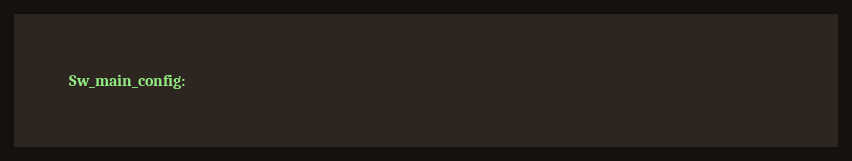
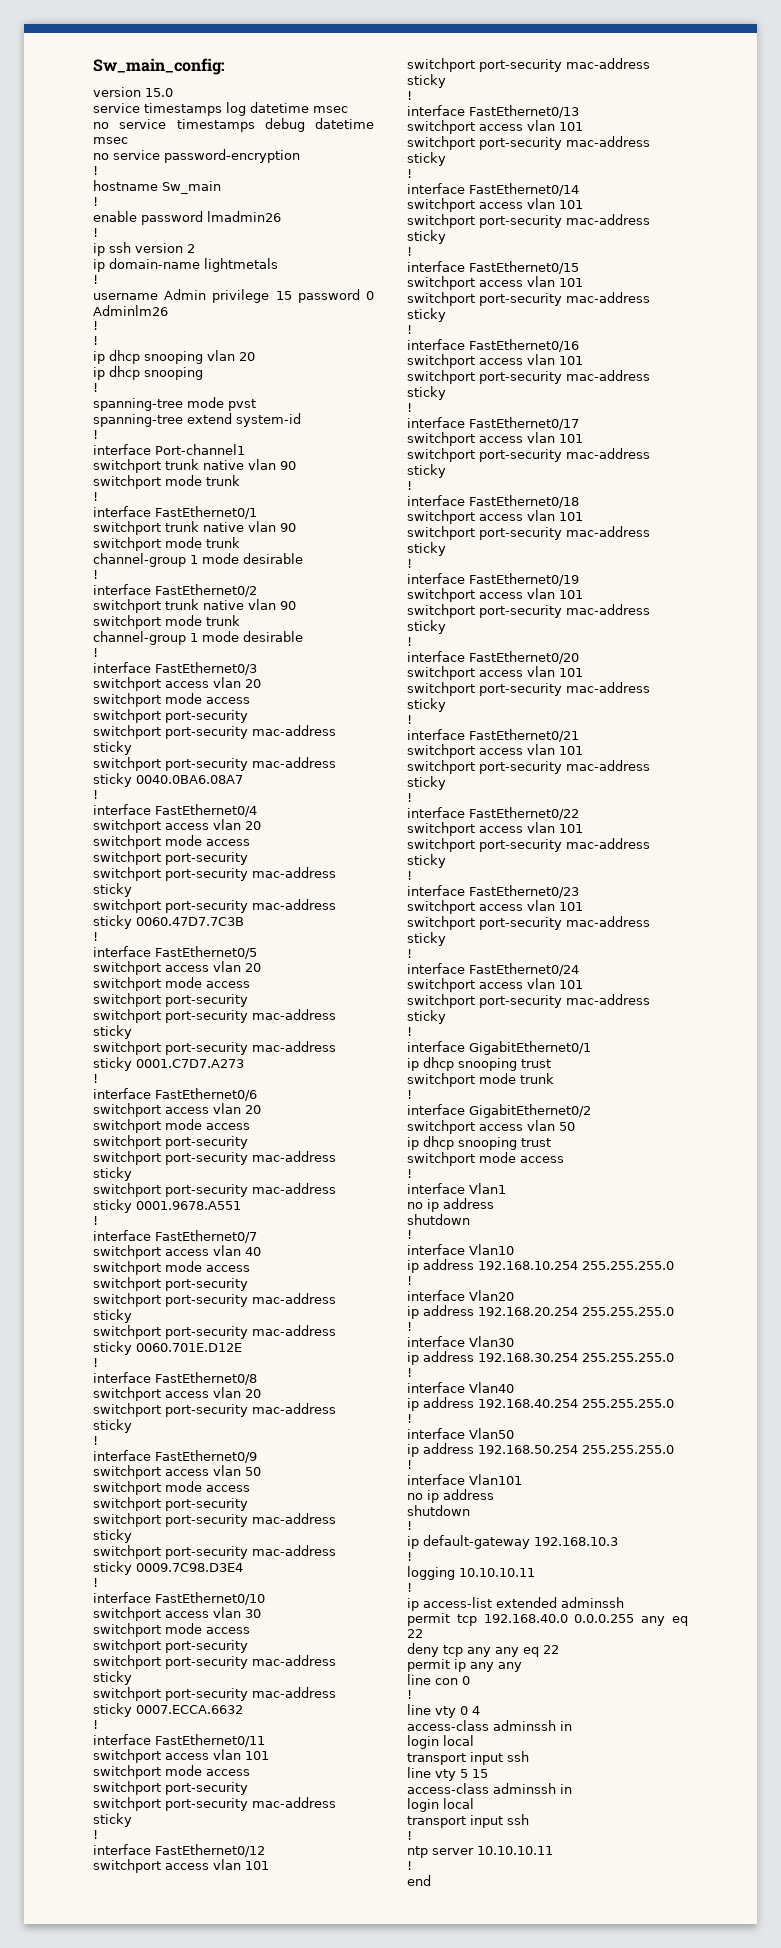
+ version 15.0
+ service timestamps log datetime msec
+ no service timestamps debug datetime msec
+ no service password-encryption
+ !
+ hostname Sw_main
+ !
+ enable password lmadmin26
+ !
+ ip ssh version 2
+ ip domain-name lightmetals
+ !
+ username Admin privilege 15 password 0 Adminlm26
+ !
+ !
+ ip dhcp snooping vlan 20
+ ip dhcp snooping
+ !
+ spanning-tree mode pvst
+ spanning-tree extend system-id
+ !
+ interface Port-channel1
+ switchport trunk native vlan 90
+ switchport mode trunk
+ !
+ interface FastEthernet0/1
+ switchport trunk native vlan 90
+ switchport mode trunk
+ channel-group 1 mode desirable
+ !
+ interface FastEthernet0/2
+ switchport trunk native vlan 90
+ switchport mode trunk
+ channel-group 1 mode desirable
+ !
+ interface FastEthernet0/3
+ switchport access vlan 20
+ switchport mode access
+ switchport port-security
+ switchport port-security mac-address sticky
+ switchport port-security mac-address sticky 0040.0BA6.08A7
+ !
+ interface FastEthernet0/4
+ switchport access vlan 20
+ switchport mode access
+ switchport port-security
+ switchport port-security mac-address sticky
+ switchport port-security mac-address sticky 0060.47D7.7C3B
+ !
+ interface FastEthernet0/5
+ switchport access vlan 20
+ switchport mode access
+ switchport port-security
+ switchport port-security mac-address sticky
+ switchport port-security mac-address sticky 0001.C7D7.A273
+ !
+ interface FastEthernet0/6
+ switchport access vlan 20
+ switchport mode access
+ switchport port-security
+ switchport port-security mac-address sticky
+ switchport port-security mac-address sticky 0001.9678.A551
+ !
+ interface FastEthernet0/7
+ switchport access vlan 40
+ switchport mode access
+ switchport port-security
+ switchport port-security mac-address sticky
+ switchport port-security mac-address sticky 0060.701E.D12E
+ !
+ interface FastEthernet0/8
+ switchport access vlan 20
+ switchport port-security mac-address sticky
+ !
+ interface FastEthernet0/9
+ switchport access vlan 50
+ switchport mode access
+ switchport port-security
+ switchport port-security mac-address sticky
+ switchport port-security mac-address sticky 0009.7C98.D3E4
+ !
+ interface FastEthernet0/10
+ switchport access vlan 30
+ switchport mode access
+ switchport port-security
+ switchport port-security mac-address sticky
+ switchport port-security mac-address sticky 0007.ECCA.6632
+ !
+ interface FastEthernet0/11
+ switchport access vlan 101
+ switchport mode access
+ switchport port-security
+ switchport port-security mac-address sticky
+ !
+ interface FastEthernet0/12
+ switchport access vlan 101
+ switchport port-security mac-address sticky
+ !
+ interface FastEthernet0/13
+ switchport access vlan 101
+ switchport port-security mac-address sticky
+ !
+ interface FastEthernet0/14
+ switchport access vlan 101
+ switchport port-security mac-address sticky
+ !
+ interface FastEthernet0/15
+ switchport access vlan 101
+ switchport port-security mac-address sticky
+ !
+ interface FastEthernet0/16
+ switchport access vlan 101
+ switchport port-security mac-address sticky
+ !
+ interface FastEthernet0/17
+ switchport access vlan 101
+ switchport port-security mac-address sticky
+ !
+ interface FastEthernet0/18
+ switchport access vlan 101
+ switchport port-security mac-address sticky
+ !
+ interface FastEthernet0/19
+ switchport access vlan 101
+ switchport port-security mac-address sticky
+ !
+ interface FastEthernet0/20
+ switchport access vlan 101
+ switchport port-security mac-address sticky
+ !
+ interface FastEthernet0/21
+ switchport access vlan 101
+ switchport port-security mac-address sticky
+ !
+ interface FastEthernet0/22
+ switchport access vlan 101
+ switchport port-security mac-address sticky
+ !
+ interface FastEthernet0/23
+ switchport access vlan 101
+ switchport port-security mac-address sticky
+ !
+ interface FastEthernet0/24
+ switchport access vlan 101
+ switchport port-security mac-address sticky
+ !
+ interface GigabitEthernet0/1
+ ip dhcp snooping trust
+ switchport mode trunk
+ !
+ interface GigabitEthernet0/2
+ switchport access vlan 50
+ ip dhcp snooping trust
+ switchport mode access
+ !
+ interface Vlan1
+ no ip address
+ shutdown
+ !
+ interface Vlan10
+ ip address 192.168.10.254 255.255.255.0
+ !
+ interface Vlan20
+ ip address 192.168.20.254 255.255.255.0
+ !
+ interface Vlan30
+ ip address 192.168.30.254 255.255.255.0
+ !
+ interface Vlan40
+ ip address 192.168.40.254 255.255.255.0
+ !
+ interface Vlan50
+ ip address 192.168.50.254 255.255.255.0
+ !
+ interface Vlan101
+ no ip address
+ shutdown
+ !
+ ip default-gateway 192.168.10.3
+ !
+ logging 10.10.10.11
+ !
+ ip access-list extended adminssh
+ permit tcp 192.168.40.0 0.0.0.255 any eq 22
+ deny tcp any any eq 22
+ permit ip any any
+ line con 0
+ !
+ line vty 0 4
+ access-class adminssh in
+ login local
+ transport input ssh
+ line vty 5 15
+ access-class adminssh in
+ login local
+ transport input ssh
+ !
+ ntp server 10.10.10.11
+ !
+ end

